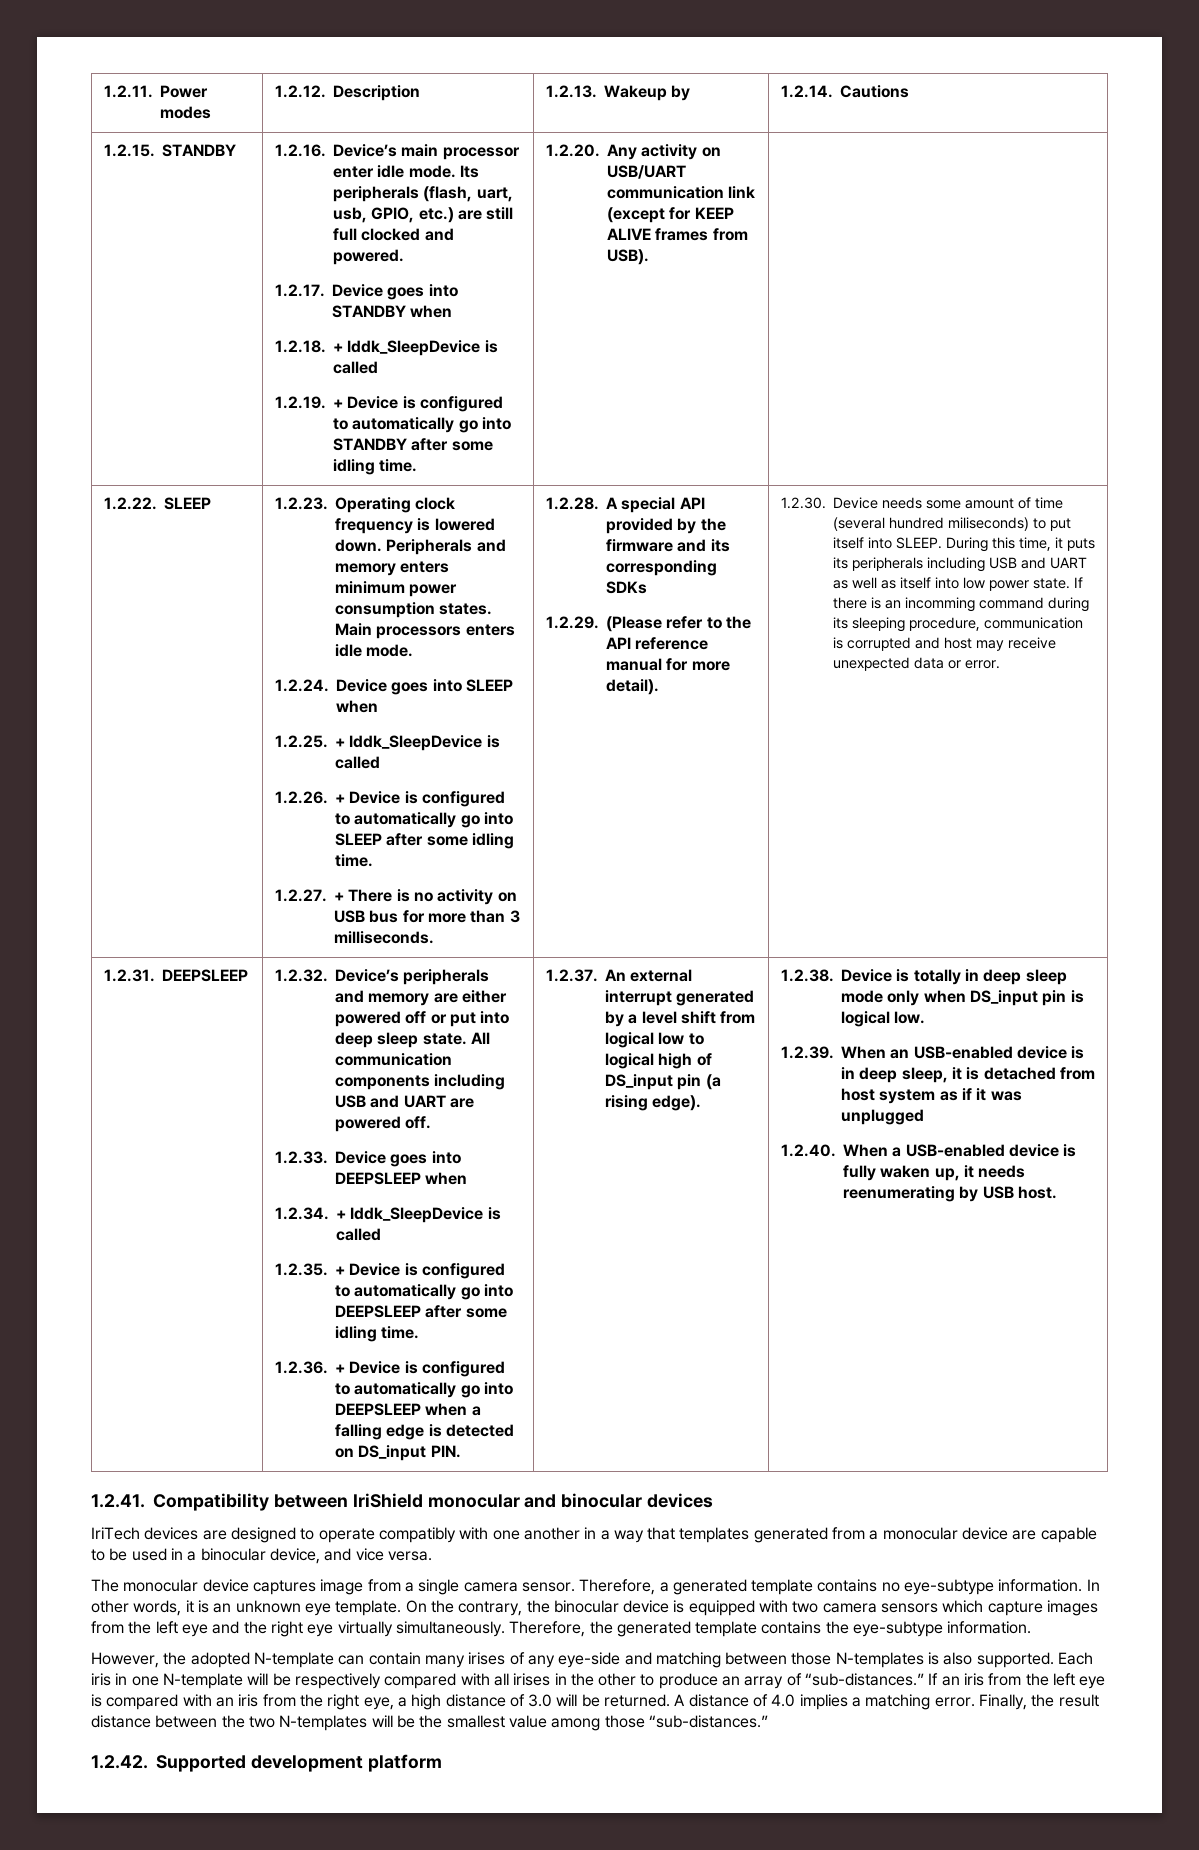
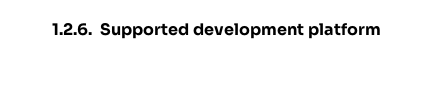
- 1.2.11. Power modes | 1.2.12. Description | 1.2.13. Wakeup by | 1.2.14. Cautions
- 1.2.15. STANDBY | 1.2.16. Device’s main processor enter idle mode. Its peripherals (flash, uart, usb, GPIO, etc.) are still full clocked and powered.
- 1.2.17. Device goes into STANDBY when
- 1.2.18. + Iddk_SleepDevice is called
- 1.2.19. + Device is configured to automatically go into STANDBY after some idling time. | 1.2.20. Any activity on USB/UART communication link (except for KEEP ALIVE frames from USB). |
- 1.2.22. SLEEP | 1.2.23. Operating clock frequency is lowered down. Peripherals and memory enters minimum power consumption states. Main processors enters idle mode.
- 1.2.24. Device goes into SLEEP when
- 1.2.25. + Iddk_SleepDevice is called
- 1.2.26. + Device is configured to automatically go into SLEEP after some idling time.
- 1.2.27. + There is no activity on USB bus for more than 3 milliseconds. | 1.2.28. A special API provided by the firmware and its corresponding SDKs
- 1.2.29. (Please refer to the API reference manual for more detail). | 1.2.30. Device needs some amount of time (several hundred miliseconds) to put itself into SLEEP. During this time, it puts its peripherals including USB and UART as well as itself into low power state. If there is an incomming command during its sleeping procedure, communication is corrupted and host may receive unexpected data or error.
- 1.2.31. DEEPSLEEP | 1.2.32. Device’s peripherals and memory are either powered off or put into deep sleep state. All communication components including USB and UART are powered off.
- 1.2.33. Device goes into DEEPSLEEP when
- 1.2.34. + Iddk_SleepDevice is called
- 1.2.35. + Device is configured to automatically go into DEEPSLEEP after some idling time.
- 1.2.36. + Device is configured to automatically go into DEEPSLEEP when a falling edge is detected on DS_input PIN. | 1.2.37. An external interrupt generated by a level shift from logical low to logical high of DS_input pin (a rising edge). | 1.2.38. Device is totally in deep sleep mode only when DS_input pin is logical low.
- 1.2.39. When an USB-enabled device is in deep sleep, it is detached from host system as if it was unplugged
- 1.2.40. When a USB-enabled device is fully waken up, it needs reenumerating by USB host.
- 1.2.41. Compatibility between IriShield monocular and binocular devices
- IriTech devices are designed to operate compatibly with one another in a way that templates generated from a monocular device are capable to be used in a binocular device, and vice versa.
- The monocular device captures image from a single camera sensor. Therefore, a generated template contains no eye-subtype information. In other words, it is an unknown eye template. On the contrary, the binocular device is equipped with two camera sensors which capture images from the left eye and the right eye virtually simultaneously. Therefore, the generated template contains the eye-subtype information.
- However, the adopted N-template can contain many irises of any eye-side and matching between those N-templates is also supported. Each iris in one N-template will be respectively compared with all irises in the other to produce an array of “sub-distances.” If an iris from the left eye is compared with an iris from the right eye, a high distance of 3.0 will be returned. A distance of 4.0 implies a matching error. Finally, the result distance between the two N-templates will be the smallest value among those “sub-distances.”
- 1.2.42. Supported development platform
+ 1.2.6. Supported development platform

